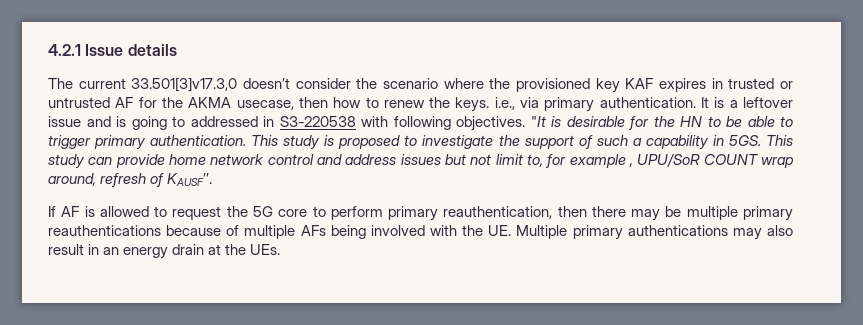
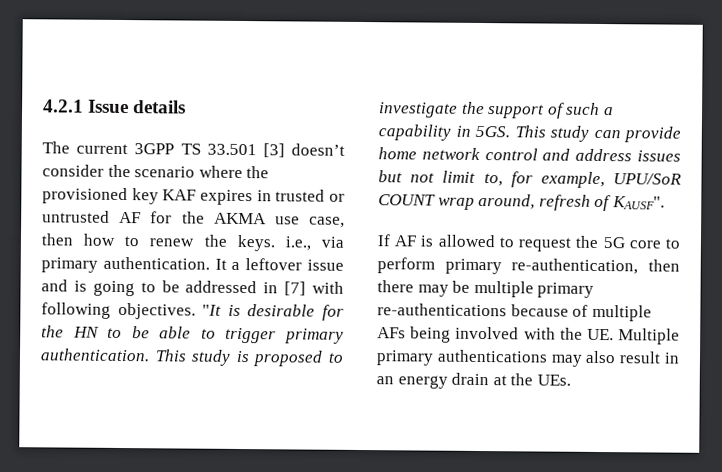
- The current 33.501[3]v17.3,0 doesn’t consider the scenario where the provisioned key KAF expires in trusted or untrusted AF for the AKMA usecase, then how to renew the keys. i.e., via primary authentication.
+ The current 3GPP TS 33.501 [3] doesn’t consider the scenario where the provisioned key KAF expires in trusted or untrusted AF for the AKMA use case, then how to renew the keys. i.e., via primary authentication.
- It is a leftover issue and is going to addressed in S3-220538 with following objectives.
+ It a leftover issue and is going to be addressed in [7] with following objectives.
- This study can provide home network control and address issues but not limit to, for example , UPU/SoR COUNT wrap around, refresh of KAUSF’’.
+ This study can provide home network control and address issues but not limit to, for example, UPU/SoR COUNT wrap around, refresh of KAUSF".
- If AF is allowed to request the 5G core to perform primary reauthentication, then there may be multiple primary reauthentications because of multiple AFs being involved with the UE. Multiple primary authentications may also result in an energy drain at the UEs.
+ If AF is allowed to request the 5G core to perform primary re-authentication, then there may be multiple primary re-authentications because of multiple AFs being involved with the UE. Multiple primary authentications may also result in an energy drain at the UEs.

